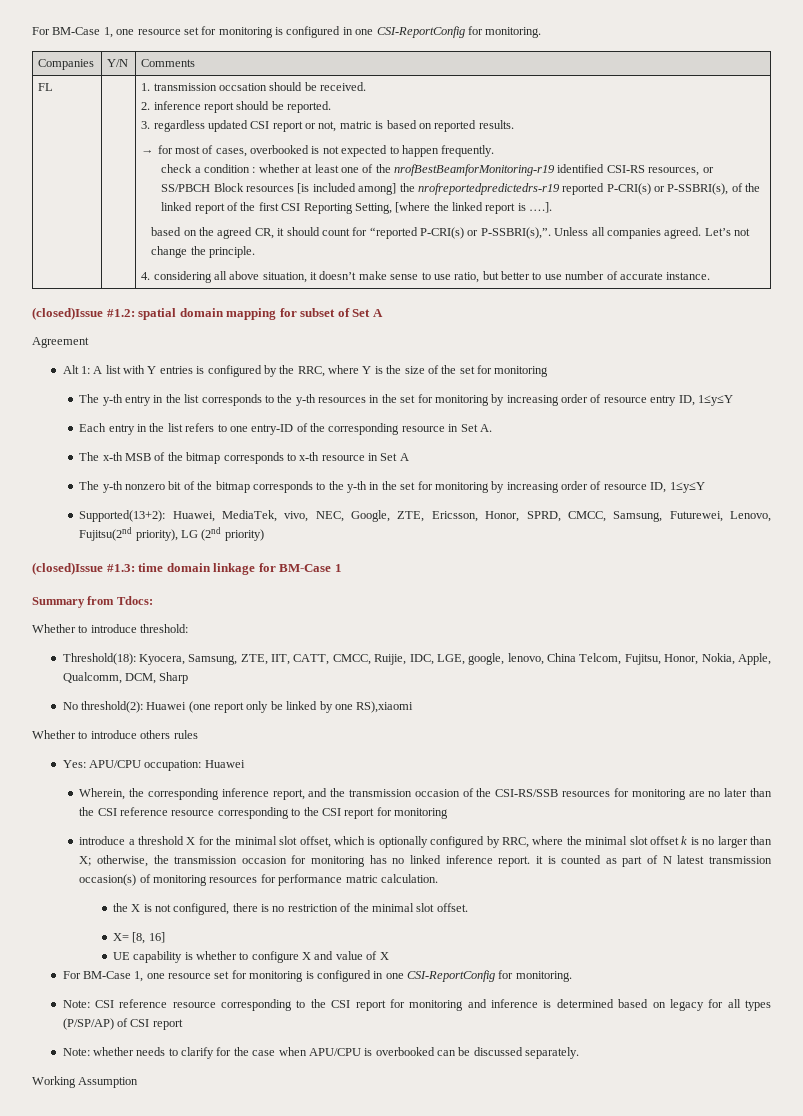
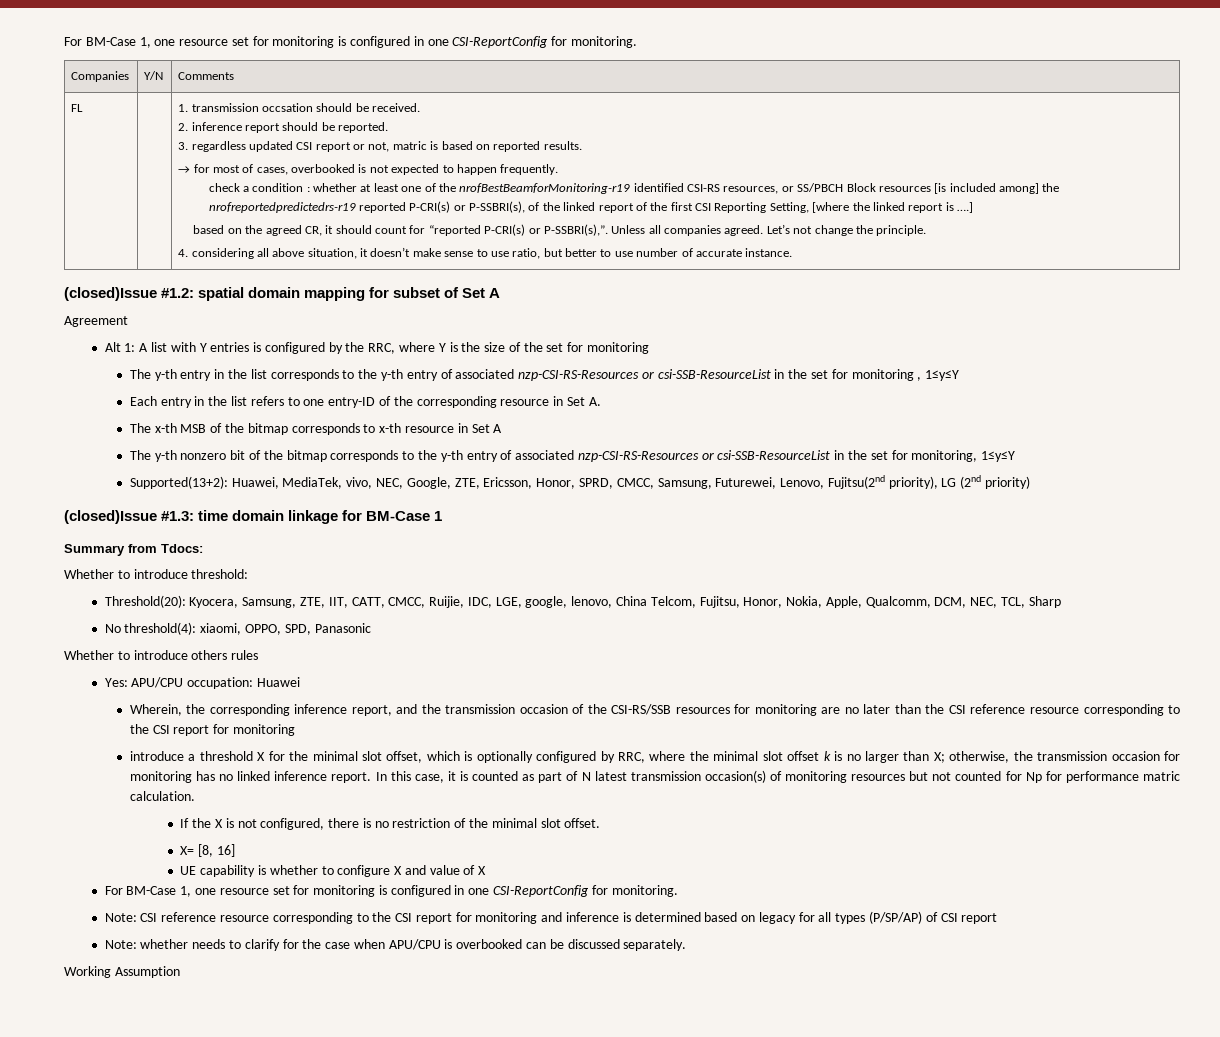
- check a condition : whether at least one of the nrofBestBeamforMonitoring-r19 identified CSI-RS resources, or SS/PBCH Block resources [is included among] the nrofreportedpredictedrs-r19 reported P-CRI(s) or P-SSBRI(s), of the linked report of the first CSI Reporting Setting, [where the linked report is ….].
+ check a condition : whether at least one of the nrofBestBeamforMonitoring-r19 identified CSI-RS resources, or SS/PBCH Block resources [is included among] the nrofreportedpredictedrs-r19 reported P-CRI(s) or P-SSBRI(s), of the linked report of the first CSI Reporting Setting, [where the linked report is ….]
- The y-th entry in the list corresponds to the y-th resources in the set for monitoring by increasing order of resource entry ID, 1≤y≤Y
+ The y-th entry in the list corresponds to the y-th entry of associated nzp-CSI-RS-Resources or csi-SSB-ResourceList in the set for monitoring , 1≤y≤Y
- The y-th nonzero bit of the bitmap corresponds to the y-th in the set for monitoring by increasing order of resource ID, 1≤y≤Y
+ The y-th nonzero bit of the bitmap corresponds to the y-th entry of associated nzp-CSI-RS-Resources or csi-SSB-ResourceList in the set for monitoring, 1≤y≤Y
- Threshold(18): Kyocera, Samsung, ZTE, IIT, CATT, CMCC, Ruijie, IDC, LGE, google, lenovo, China Telcom, Fujitsu, Honor, Nokia, Apple, Qualcomm, DCM, Sharp
+ Threshold(20): Kyocera, Samsung, ZTE, IIT, CATT, CMCC, Ruijie, IDC, LGE, google, lenovo, China Telcom, Fujitsu, Honor, Nokia, Apple, Qualcomm, DCM, NEC, TCL, Sharp
- No threshold(2): Huawei (one report only be linked by one RS),xiaomi
+ No threshold(4): xiaomi, OPPO, SPD, Panasonic
- introduce a threshold X for the minimal slot offset, which is optionally configured by RRC, where the minimal slot offset k is no larger than X; otherwise, the transmission occasion for monitoring has no linked inference report. it is counted as part of N latest transmission occasion(s) of monitoring resources for performance matric calculation.
+ introduce a threshold X for the minimal slot offset, which is optionally configured by RRC, where the minimal slot offset k is no larger than X; otherwise, the transmission occasion for monitoring has no linked inference report. In this case, it is counted as part of N latest transmission occasion(s) of monitoring resources but not counted for Np for performance matric calculation.
- the X is not configured, there is no restriction of the minimal slot offset.
+ If the X is not configured, there is no restriction of the minimal slot offset.

